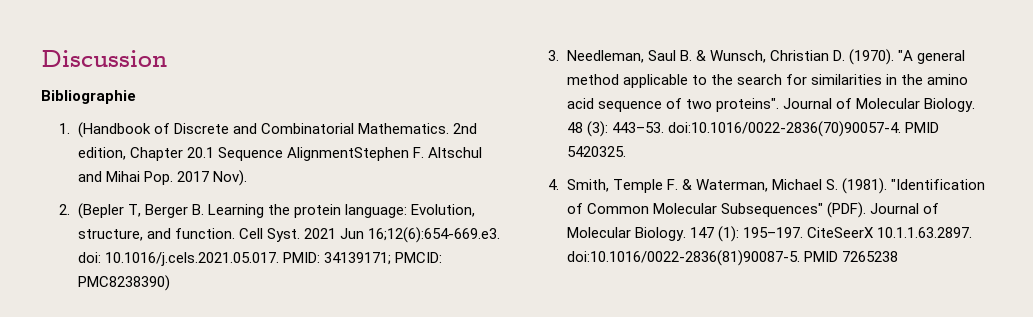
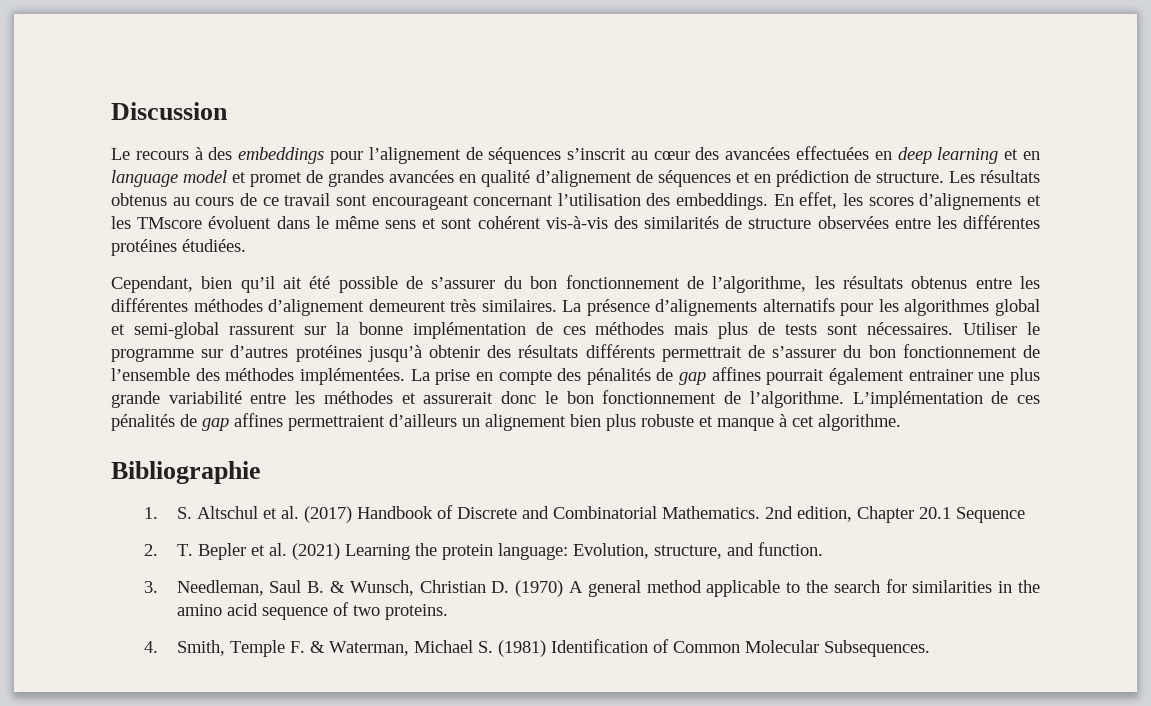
+ Le recours à des embeddings pour l’alignement de séquences s’inscrit au cœur des avancées effectuées en deep learning et en language model et promet de grandes avancées en qualité d’alignement de séquences et en prédiction de structure. Les résultats obtenus au cours de ce travail sont encourageant concernant l’utilisation des embeddings. En effet, les scores d’alignements et les TMscore évoluent dans le même sens et sont cohérent vis-à-vis des similarités de structure observées entre les différentes protéines étudiées.
+ Cependant, bien qu’il ait été possible de s’assurer du bon fonctionnement de l’algorithme, les résultats obtenus entre les différentes méthodes d’alignement demeurent très similaires. La présence d’alignements alternatifs pour les algorithmes global et semi-global rassurent sur la bonne implémentation de ces méthodes mais plus de tests sont nécessaires. Utiliser le programme sur d’autres protéines jusqu’à obtenir des résultats différents permettrait de s’assurer du bon fonctionnement de l’ensemble des méthodes implémentées. La prise en compte des pénalités de gap affines pourrait également entrainer une plus grande variabilité entre les méthodes et assurerait donc le bon fonctionnement de l’algorithme. L’implémentation de ces pénalités de gap affines permettraient d’ailleurs un alignement bien plus robuste et manque à cet algorithme.
  Bibliographie
- 1. (Handbook of Discrete and Combinatorial Mathematics.
+ 1. S. Altschul et al. (2017) Handbook of Discrete and Combinatorial Mathematics.
- 2nd edition, Chapter 20.1 Sequence AlignmentStephen F. Altschul and Mihai Pop. 2017 Nov).
- 2. (Bepler T, Berger B. Learning the protein language: Evolution, structure, and function. Cell Syst. 2021 Jun 16;12(6):654-669.e3. doi: 10.1016/j.cels.2021.05.017. PMID: 34139171; PMCID: PMC8238390)
+ 2nd edition, Chapter 20.1 Sequence
+ 2. T. Bepler et al. (2021) Learning the protein language: Evolution, structure, and function.
- 3. Needleman, Saul B. & Wunsch, Christian D. (1970). "A general method applicable to the search for similarities in the amino acid sequence of two proteins". Journal of Molecular Biology. 48 (3): 443–53. doi:10.1016/0022-2836(70)90057-4. PMID 5420325.
+ 3. Needleman, Saul B. & Wunsch, Christian D. (1970) A general method applicable to the search for similarities in the amino acid sequence of two proteins.
- 4. Smith, Temple F. & Waterman, Michael S. (1981). "Identification of Common Molecular Subsequences" (PDF). Journal of Molecular Biology. 147 (1): 195–197. CiteSeerX 10.1.1.63.2897. doi:10.1016/0022-2836(81)90087-5. PMID 7265238
+ 4. Smith, Temple F. & Waterman, Michael S. (1981) Identification of Common Molecular Subsequences.

